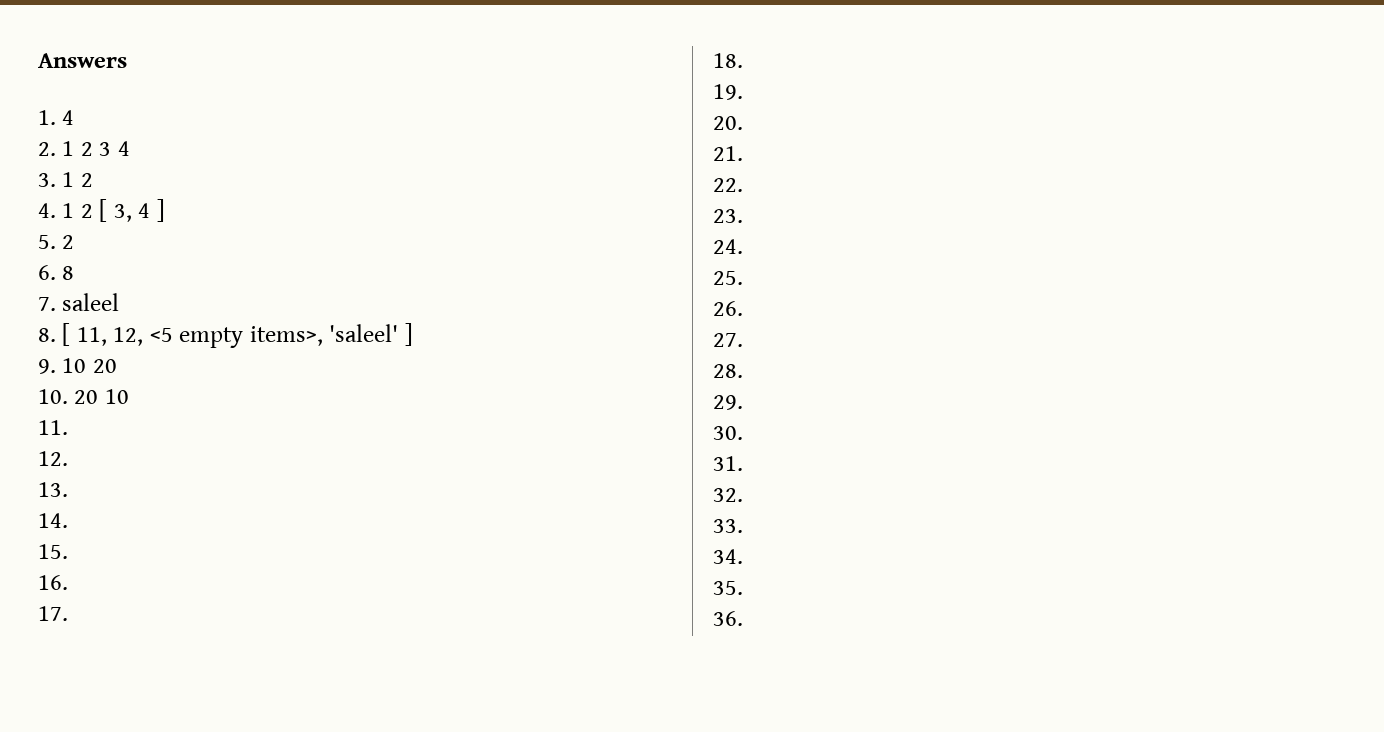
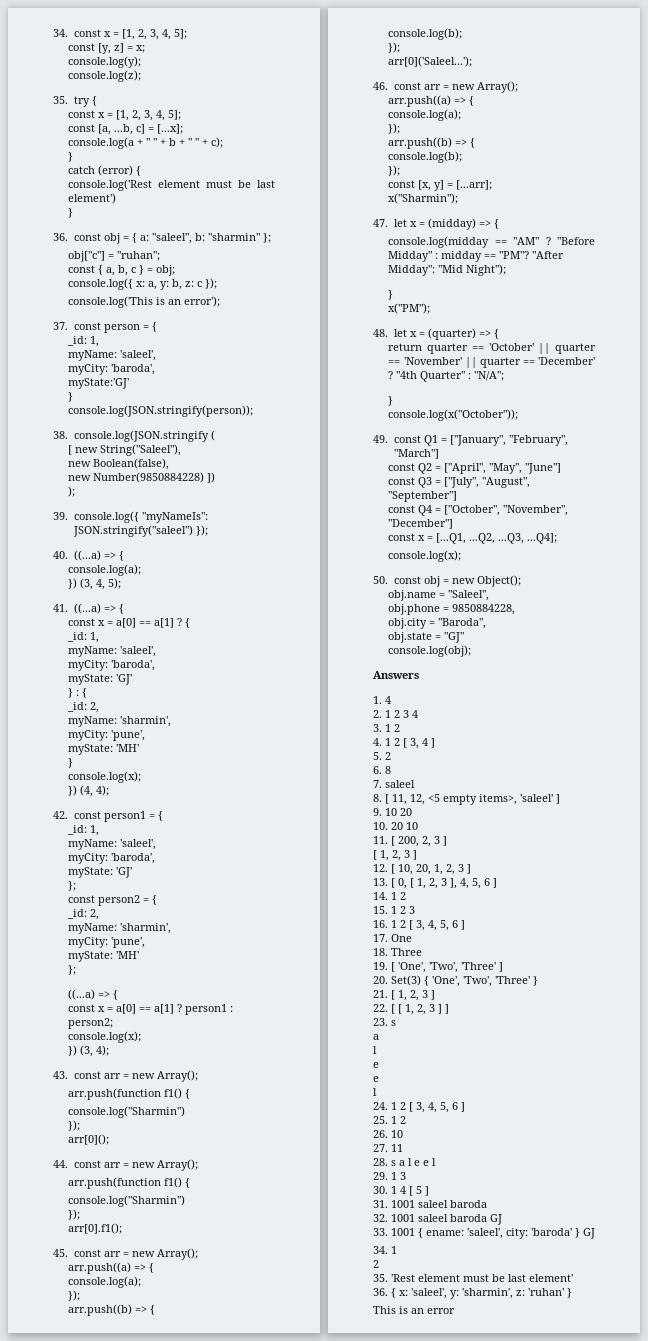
+ 34. const x = [1, 2, 3, 4, 5];
+ const [y, z] = x;
+ console.log(y);
+ console.log(z);
+ 35. try {
+ const x = [1, 2, 3, 4, 5];
+ const [a, ...b, c] = [...x];
+ console.log(a + " " + b + " " + c);
+ }
+ catch (error) {
+ console.log('Rest element must be last element')
+ }
+ 36. const obj = { a: "saleel", b: "sharmin" };
+ obj["c"] = "ruhan";
+ const { a, b, c } = obj;
+ console.log({ x: a, y: b, z: c });
+ console.log('This is an error');
+ 37. const person = {
+ _id: 1,
+ myName: 'saleel',
+ myCity: 'baroda',
+ myState:'GJ'
+ }
+ console.log(JSON.stringify(person));
+ 38. console.log(JSON.stringify (
+ [ new String("Saleel"),
+ new Boolean(false),
+ new Number(9850884228) ])
+ );
+ 39. console.log({ "myNameIs": JSON.stringify("saleel") });
+ 40. ((...a) => {
+ console.log(a);
+ }) (3, 4, 5);
+ 41. ((...a) => {
+ const x = a[0] == a[1] ? {
+ _id: 1,
+ myName: 'saleel',
+ myCity: 'baroda',
+ myState: 'GJ'
+ } : {
+ _id: 2,
+ myName: 'sharmin',
+ myCity: 'pune',
+ myState: 'MH'
+ }
+ console.log(x);
+ }) (4, 4);
+ 42. const person1 = {
+ _id: 1,
+ myName: 'saleel',
+ myCity: 'baroda',
+ myState: 'GJ'
+ };
+ const person2 = {
+ _id: 2,
+ myName: 'sharmin',
+ myCity: 'pune',
+ myState: 'MH'
+ };
+ ((...a) => {
+ const x = a[0] == a[1] ? person1 : person2;
+ console.log(x);
+ }) (3, 4);
+ 43. const arr = new Array();
+ arr.push(function f1() {
+ console.log("Sharmin")
+ });
+ arr[0]();
+ 44. const arr = new Array();
+ arr.push(function f1() {
+ console.log("Sharmin")
+ });
+ arr[0].f1();
+ 45. const arr = new Array();
+ arr.push((a) => {
+ console.log(a);
+ });
+ arr.push((b) => {
+ console.log(b);
+ });
+ arr[0]('Saleel...');
+ 46. const arr = new Array();
+ arr.push((a) => {
+ console.log(a);
+ });
+ arr.push((b) => {
+ console.log(b);
+ });
+ const [x, y] = [...arr];
+ x("Sharmin");
+ 47. let x = (midday) => {
+ console.log(midday == "AM" ? "Before Midday" : midday == "PM"? "After Midday": "Mid Night");
+ }
+ x("PM");
+ 48. let x = (quarter) => {
+ return quarter == 'October' || quarter == 'November' || quarter == 'December' ? "4th Quarter" : "N/A";
+ }
+ console.log(x("October"));
+ 49. const Q1 = ["January", "February", "March"]
+ const Q2 = ["April", "May", "June"]
+ const Q3 = ["July", "August", "September"]
+ const Q4 = ["October", "November", "December"]
+ const x = [...Q1, ...Q2, ...Q3, ...Q4];
+ console.log(x);
+ 50. const obj = new Object();
+ obj.name = "Saleel",
+ obj.phone = 9850884228,
+ obj.city = "Baroda",
+ obj.state = "GJ"
+ console.log(obj);
- 11.
- 12.
- 13.
+ 11. [ 200, 2, 3 ]
+ [ 1, 2, 3 ]
+ 12. [ 10, 20, 1, 2, 3 ]
+ 13. [ 0, [ 1, 2, 3 ], 4, 5, 6 ]
- 14.
+ 14. 1 2
- 15.
- 16.
+ 15. 1 2 3
+ 16. 1 2 [ 3, 4, 5, 6 ]
- 17.
+ 17. One
- 18.
+ 18. Three
- 19.
- 20.
- 21.
- 22.
- 23.
- 24.
+ 19. [ 'One', 'Two', 'Three' ]
+ 20. Set(3) { 'One', 'Two', 'Three' }
+ 21. [ 1, 2, 3 ]
+ 22. [ [ 1, 2, 3 ] ]
+ 23. s
+ a
+ l
+ e
+ e
+ l
+ 24. 1 2 [ 3, 4, 5, 6 ]
- 25.
+ 25. 1 2
- 26.
+ 26. 10
- 27.
+ 27. 11
- 28.
+ 28. s a l e e l
- 29.
+ 29. 1 3
- 30.
- 31.
- 32.
- 33.
- 34.
- 35.
- 36.
+ 30. 1 4 [ 5 ]
+ 31. 1001 saleel baroda
+ 32. 1001 saleel baroda GJ
+ 33. 1001 { ename: 'saleel', city: 'baroda' } GJ
+ 34. 1
+ 2
+ 35. 'Rest element must be last element'
+ 36. { x: 'saleel', y: 'sharmin', z: 'ruhan' }
+ This is an error

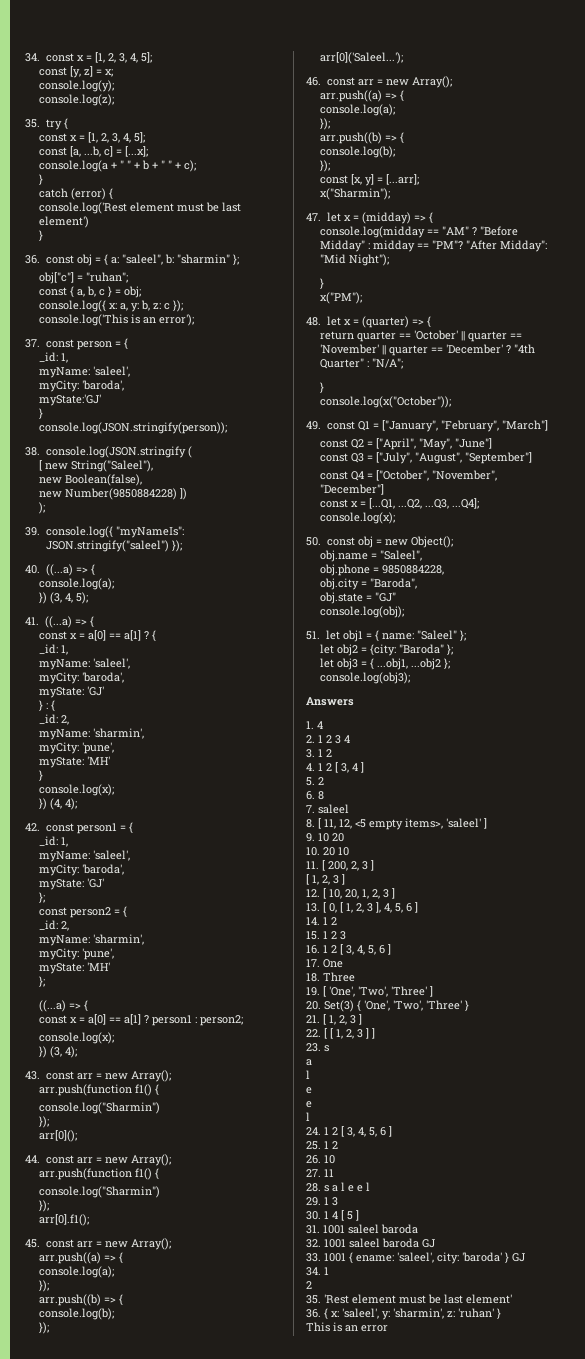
+ 51. let obj1 = { name: "Saleel" };
+ let obj2 = {city: "Baroda" };
+ let obj3 = { ...obj1, ...obj2 };
+ console.log(obj3);

